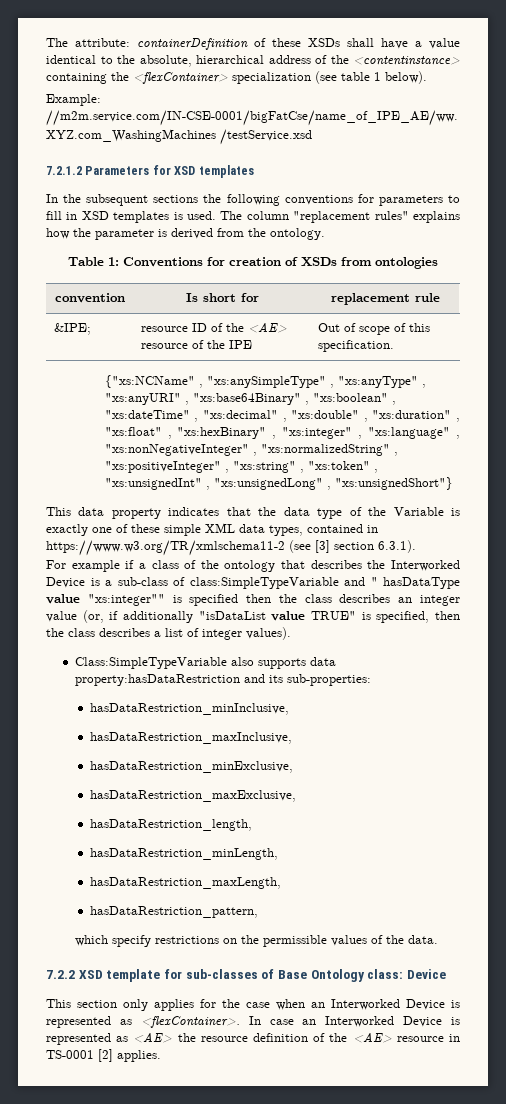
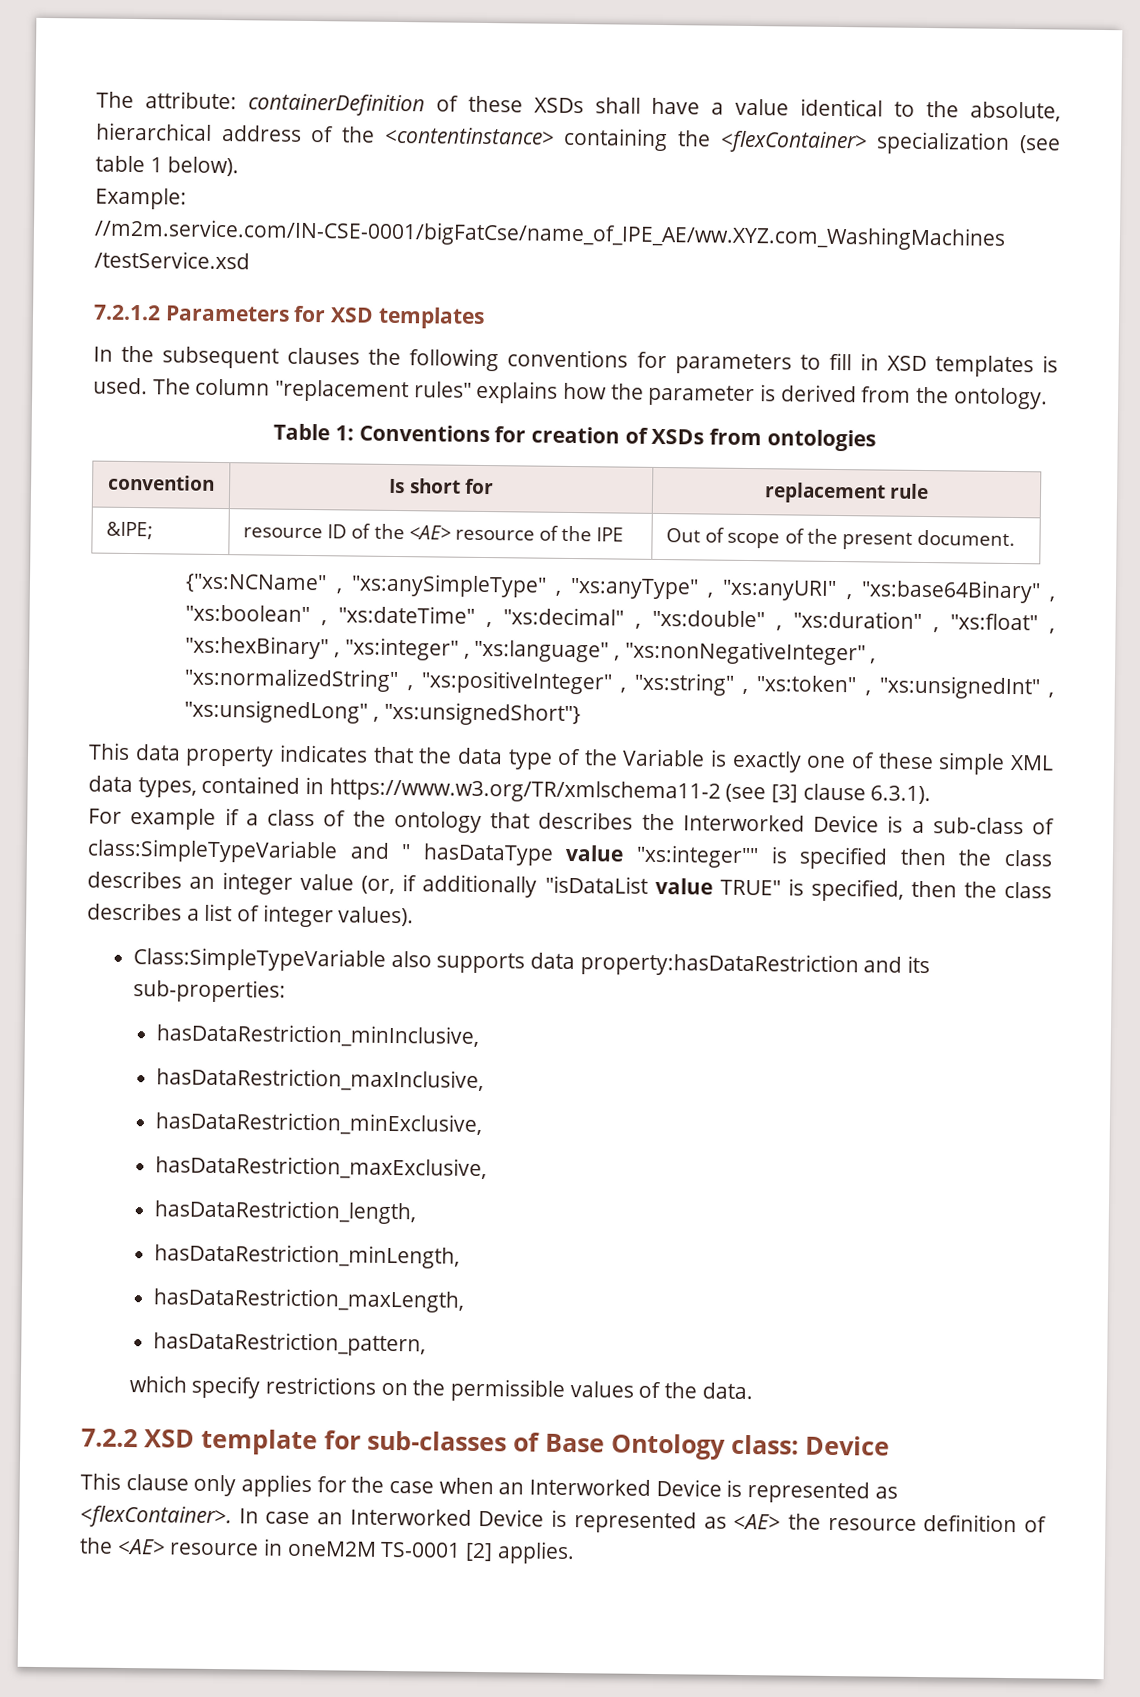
- In the subsequent sections the following conventions for parameters to fill in XSD templates is used.
+ In the subsequent clauses the following conventions for parameters to fill in XSD templates is used.
- &IPE; | resource ID of the <AE> resource of the IPE | Out of scope of this specification.
+ &IPE; | resource ID of the <AE> resource of the IPE | Out of scope of the present document.
- This data property indicates that the data type of the Variable is exactly one of these simple XML data types, contained in https://www.w3.org/TR/xmlschema11-2 (see [3] section 6.3.1).
+ This data property indicates that the data type of the Variable is exactly one of these simple XML data types, contained in https://www.w3.org/TR/xmlschema11-2 (see [3] clause 6.3.1).
- This section only applies for the case when an Interworked Device is represented as <flexContainer>.
+ This clause only applies for the case when an Interworked Device is represented as <flexContainer>.
- In case an Interworked Device is represented as <AE> the resource definition of the <AE> resource in TS-0001 [2] applies.
+ In case an Interworked Device is represented as <AE> the resource definition of the <AE> resource in oneM2M TS-0001 [2] applies.

